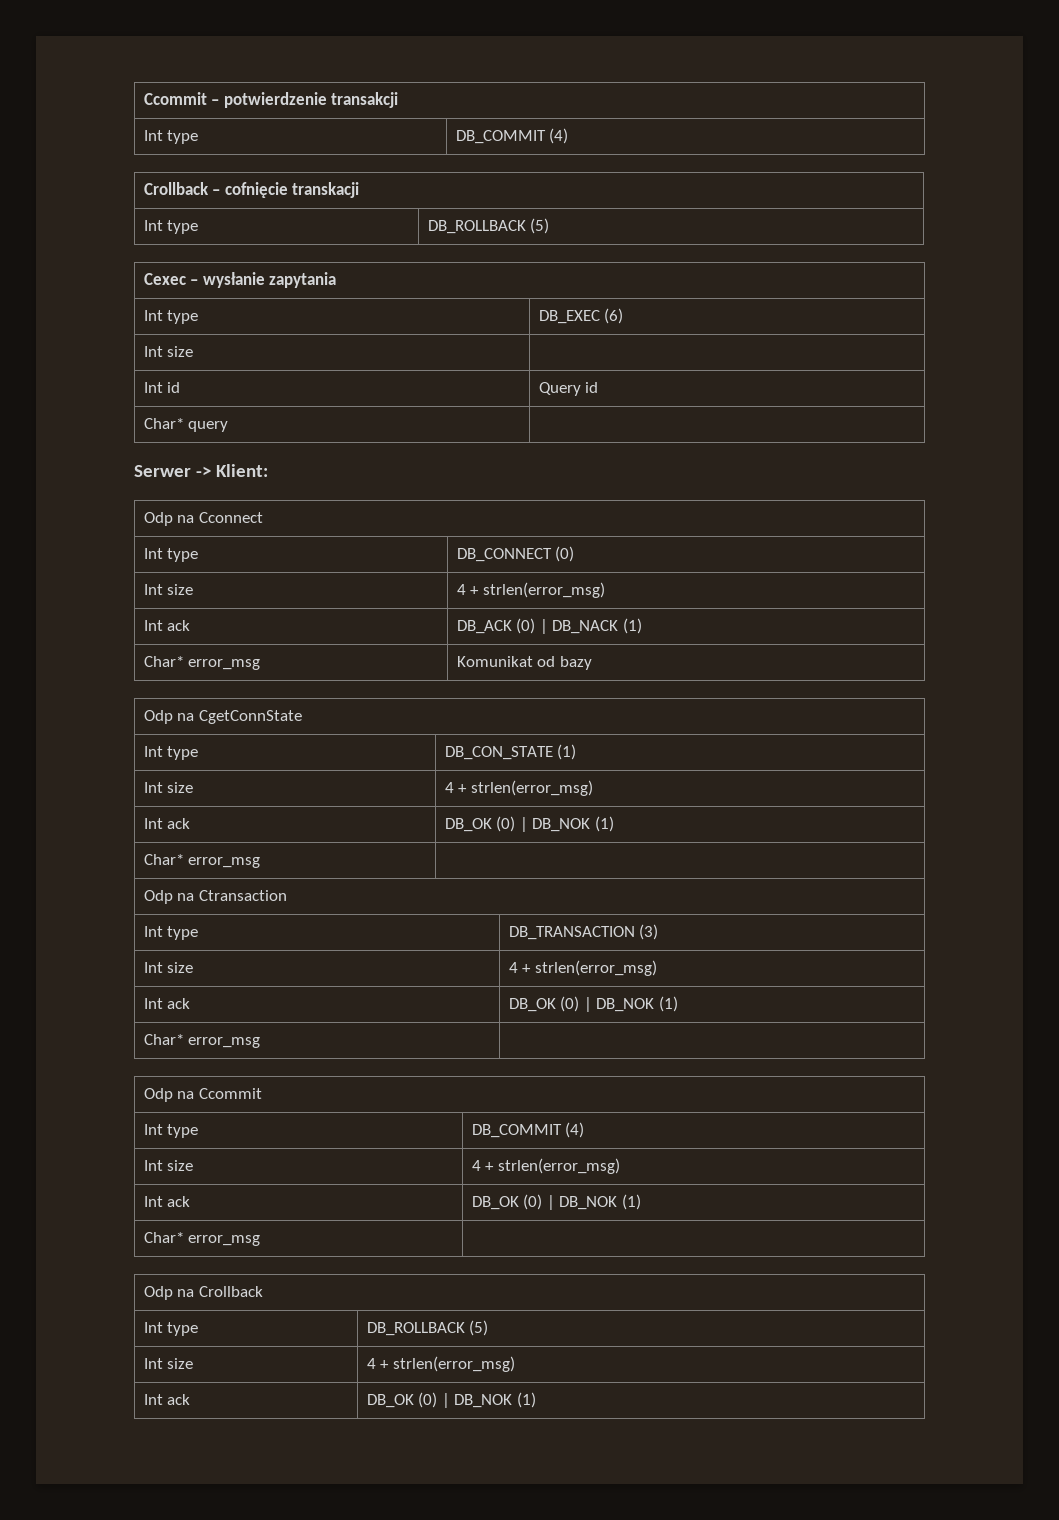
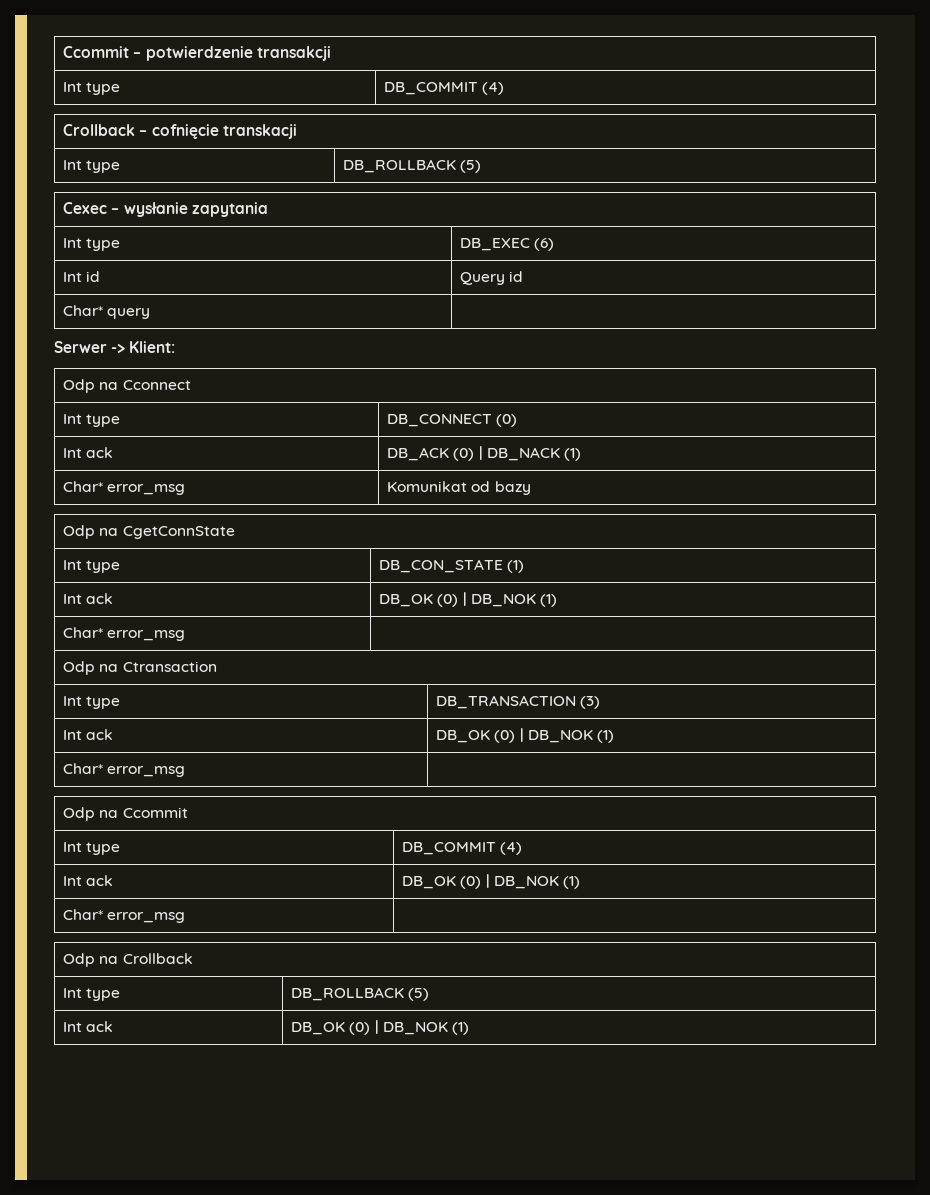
  Int type | DB_EXEC (6)
- Int size |
  Int type | DB_CONNECT (0)
- Int size | 4 + strlen(error_msg)
  Int type | DB_CON_STATE (1)
- Int size | 4 + strlen(error_msg)
  Int type | DB_TRANSACTION (3)
- Int size | 4 + strlen(error_msg)
  Odp na Ccommit
  Int type | DB_COMMIT (4)
- Int size | 4 + strlen(error_msg)
  Odp na Crollback
  Int type | DB_ROLLBACK (5)
- Int size | 4 + strlen(error_msg)

